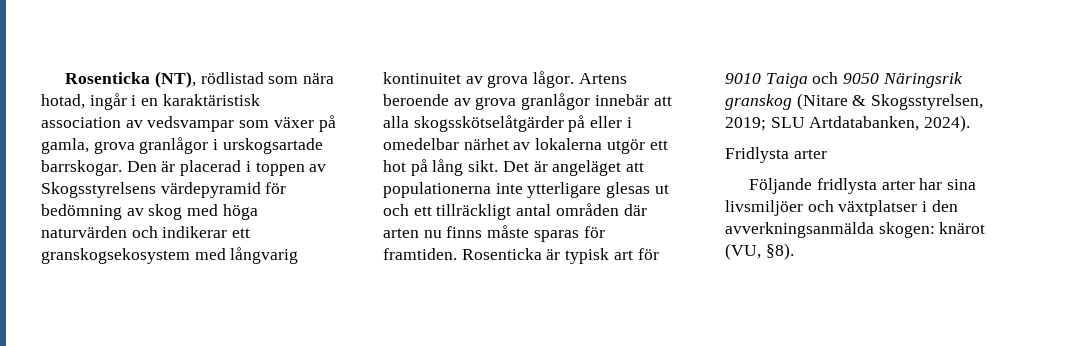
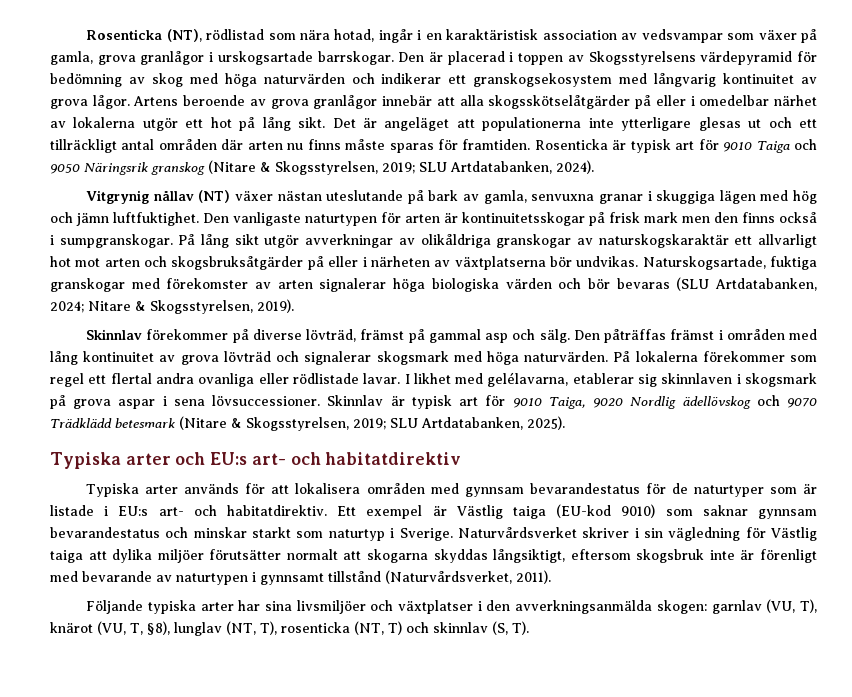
- Fridlysta arter
+ Vitgrynig nållav (NT) växer nästan uteslutande på bark av gamla, senvuxna granar i skuggiga lägen med hög och jämn luftfuktighet. Den vanligaste naturtypen för arten är kontinuitetsskogar på frisk mark men den finns också i sumpgranskogar. På lång sikt utgör avverkningar av olikåldriga granskogar av naturskogskaraktär ett allvarligt hot mot arten och skogsbruksåtgärder på eller i närheten av växtplatserna bör undvikas. Naturskogsartade, fuktiga granskogar med förekomster av arten signalerar höga biologiska värden och bör bevaras (SLU Artdatabanken, 2024; Nitare & Skogsstyrelsen, 2019).
+ Skinnlav förekommer på diverse lövträd, främst på gammal asp och sälg. Den påträffas främst i områden med lång kontinuitet av grova lövträd och signalerar skogsmark med höga naturvärden. På lokalerna förekommer som regel ett flertal andra ovanliga eller rödlistade lavar. I likhet med gelélavarna, etablerar sig skinnlaven i skogsmark på grova aspar i sena lövsuccessioner. Skinnlav är typisk art för 9010 Taiga, 9020 Nordlig ädellövskog och 9070 Trädklädd betesmark (Nitare & Skogsstyrelsen, 2019; SLU Artdatabanken, 2025).
+ Typiska arter och EU:s art- och habitatdirektiv
+ Typiska arter används för att lokalisera områden med gynnsam bevarandestatus för de naturtyper som är listade i EU:s art- och habitatdirektiv. Ett exempel är Västlig taiga (EU-kod 9010) som saknar gynnsam bevarandestatus och minskar starkt som naturtyp i Sverige. Naturvårdsverket skriver i sin vägledning för Västlig taiga att dylika miljöer förutsätter normalt att skogarna skyddas långsiktigt, eftersom skogsbruk inte är förenligt med bevarande av naturtypen i gynnsamt tillstånd (Naturvårdsverket, 2011).
- Följande fridlysta arter har sina livsmiljöer och växtplatser i den avverkningsanmälda skogen: knärot (VU, §8).
+ Följande typiska arter har sina livsmiljöer och växtplatser i den avverkningsanmälda skogen: garnlav (VU, T), knärot (VU, T, §8), lunglav (NT, T), rosenticka (NT, T) och skinnlav (S, T).

